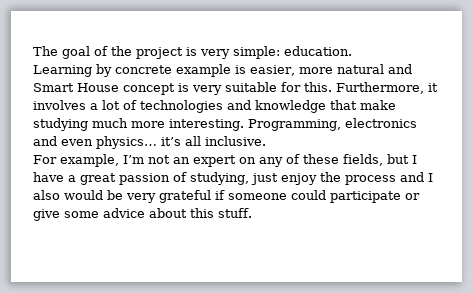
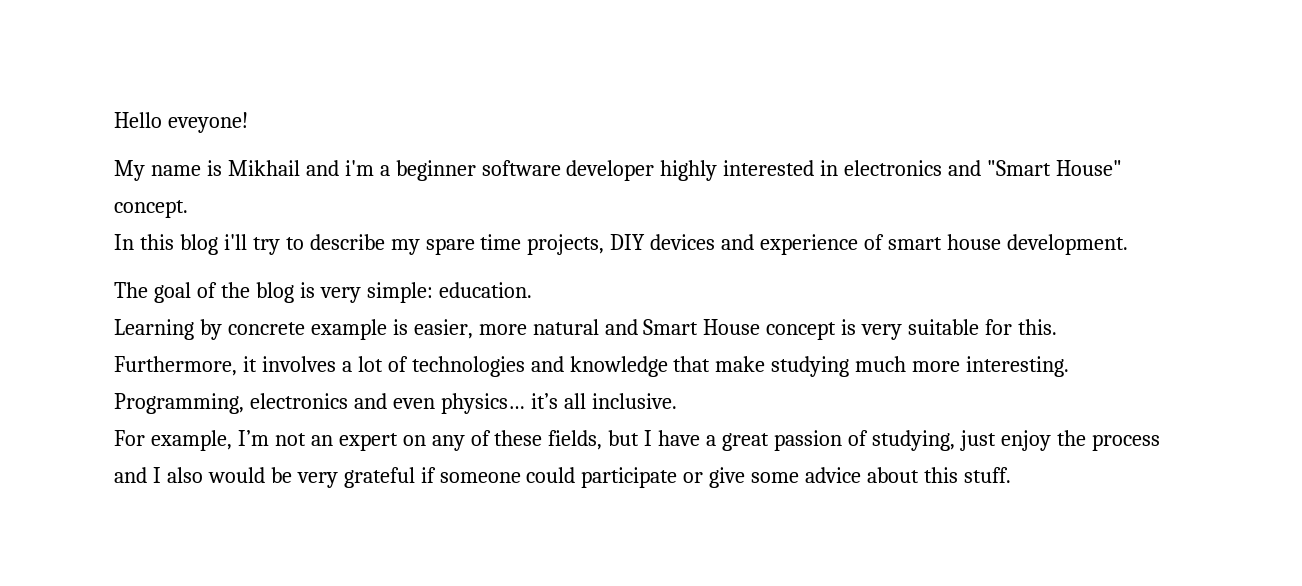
+ Hello eveyone!
+ My name is Mikhail and i'm a beginner software developer highly interested in electronics and "Smart House" concept.
+ In this blog i'll try to describe my spare time projects, DIY devices and experience of smart house development.
- The goal of the project is very simple: education.
+ The goal of the blog is very simple: education.

